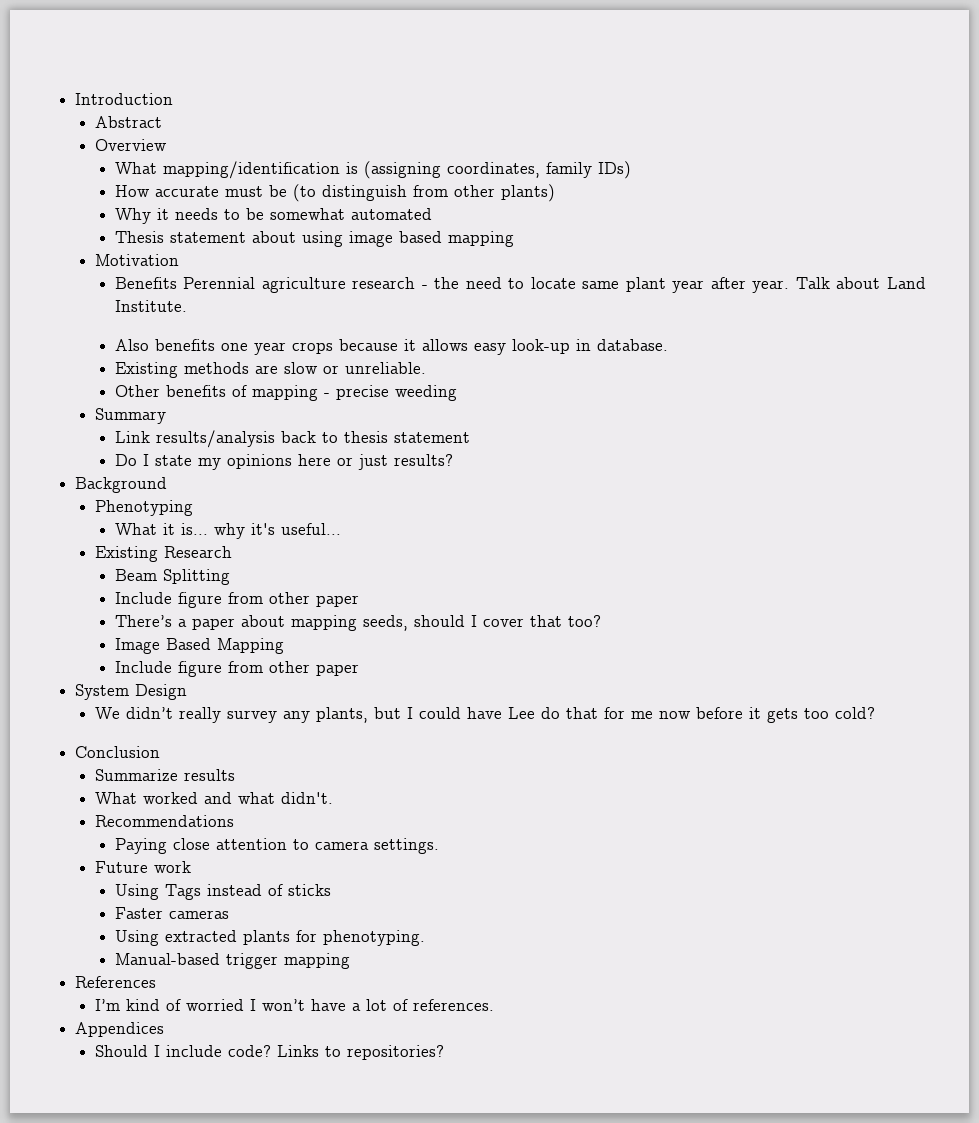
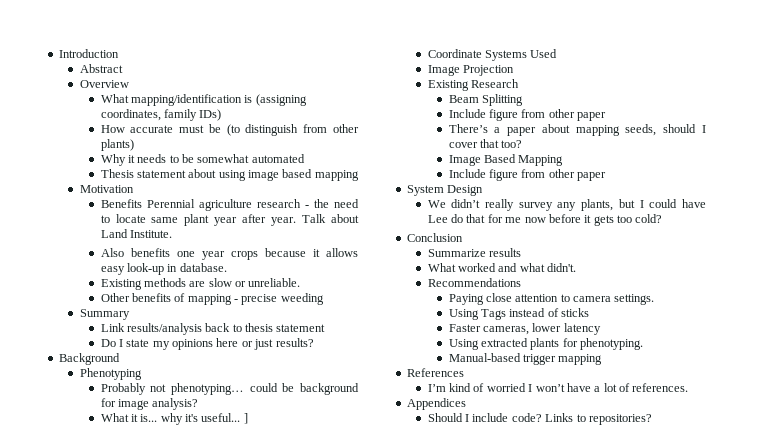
+ Probably not phenotyping… could be background for image analysis?
- What it is... why it's useful...
+ What it is... why it's useful... ]
+ Coordinate Systems Used
+ Image Projection
- Future work
- Faster cameras
+ Faster cameras, lower latency

